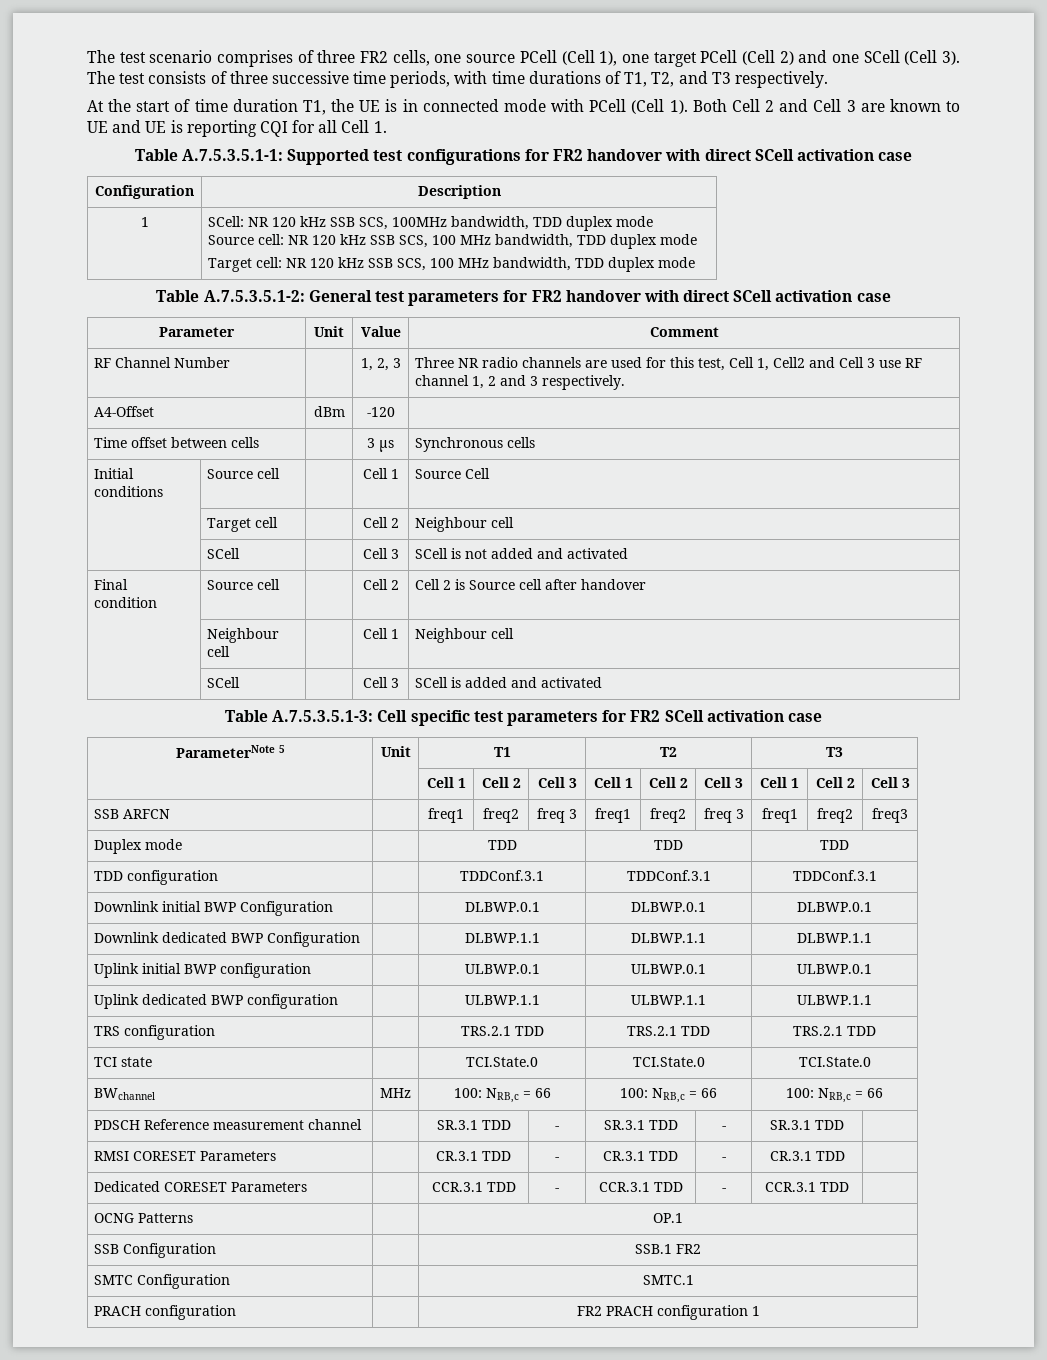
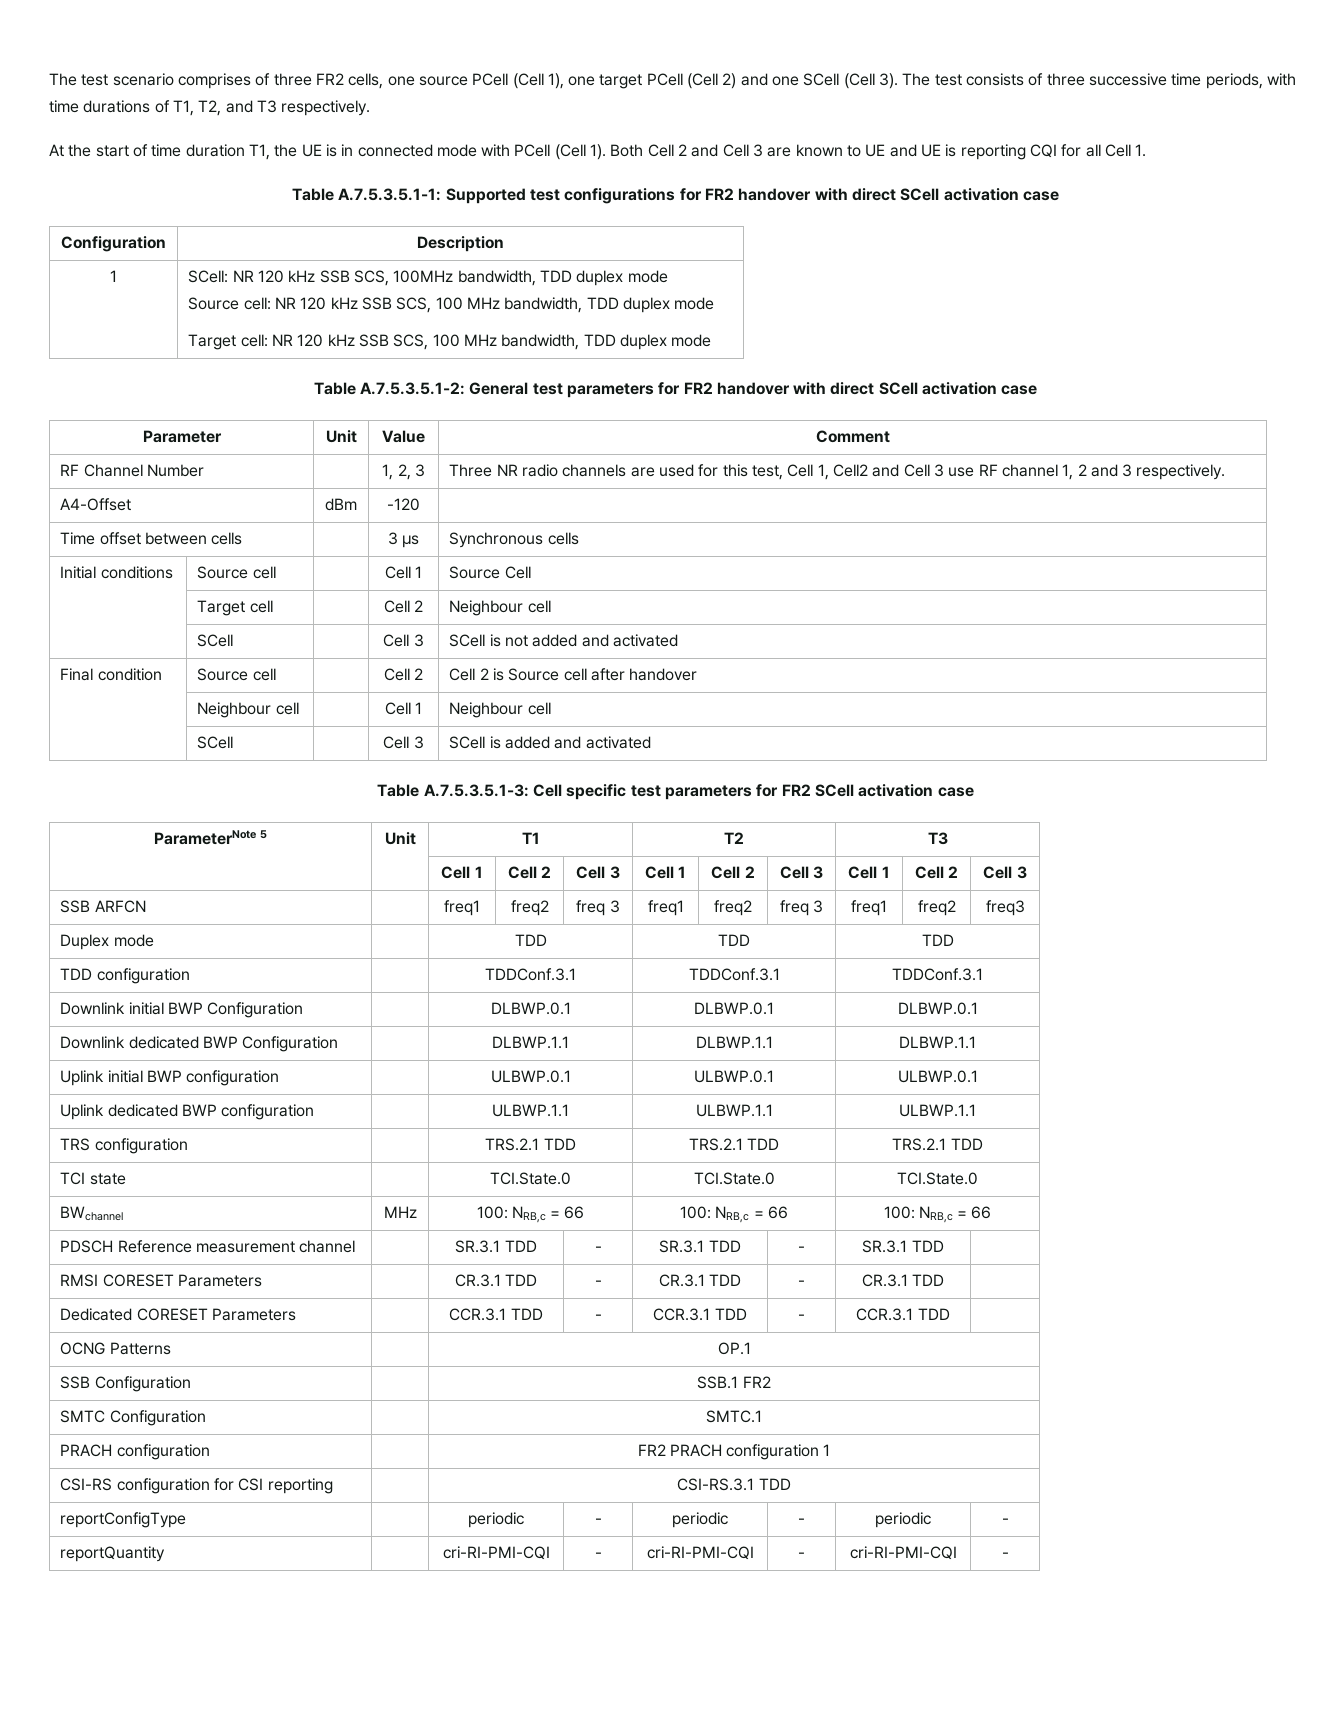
+ CSI-RS configuration for CSI reporting | | CSI-RS.3.1 TDD
+ reportConfigType | | periodic | - | periodic | - | periodic | -
+ reportQuantity | | cri-RI-PMI-CQI | - | cri-RI-PMI-CQI | - | cri-RI-PMI-CQI | -

